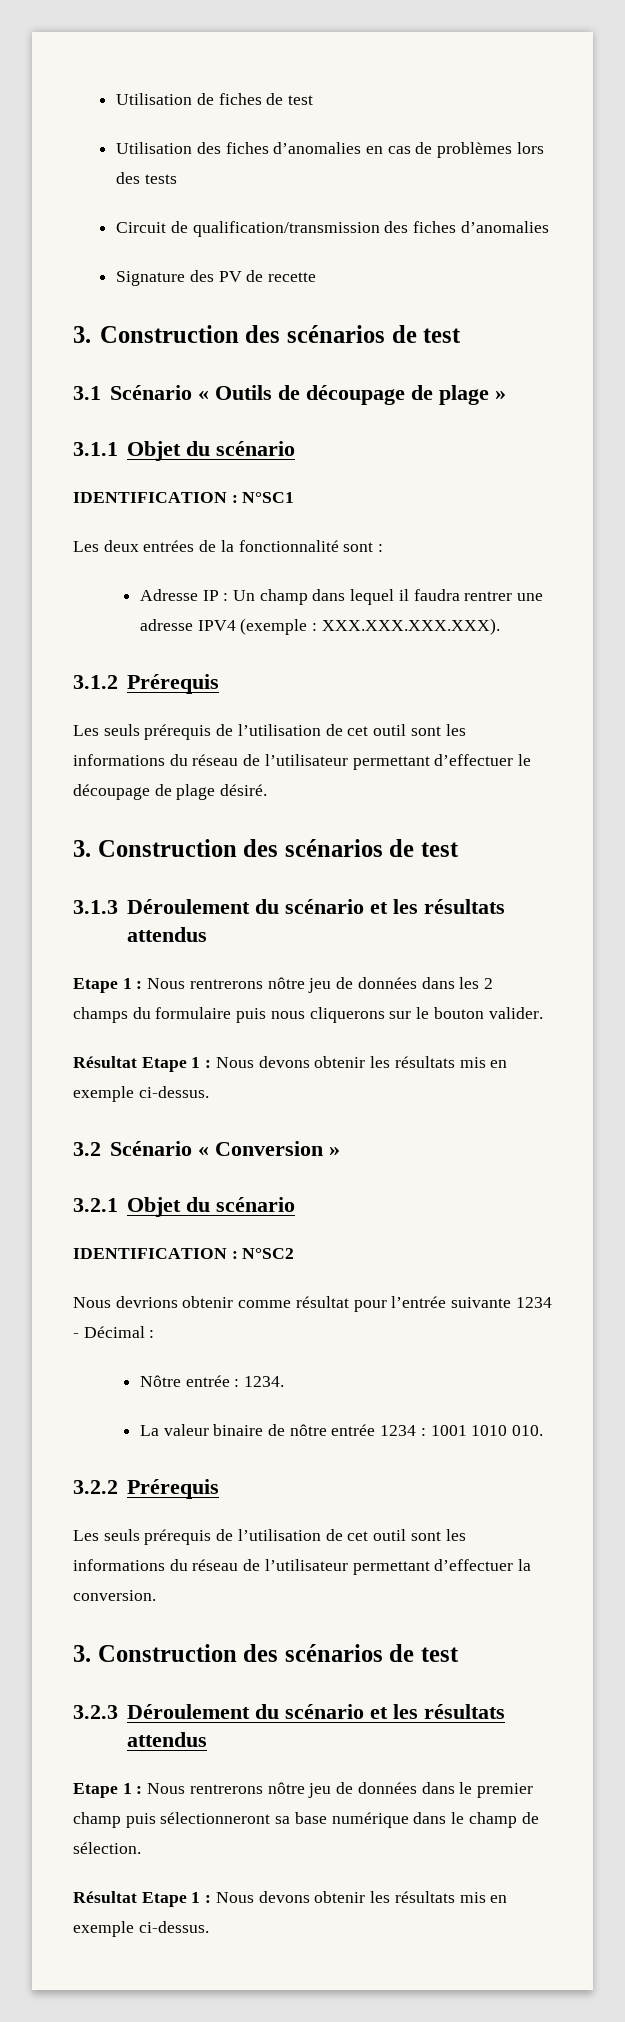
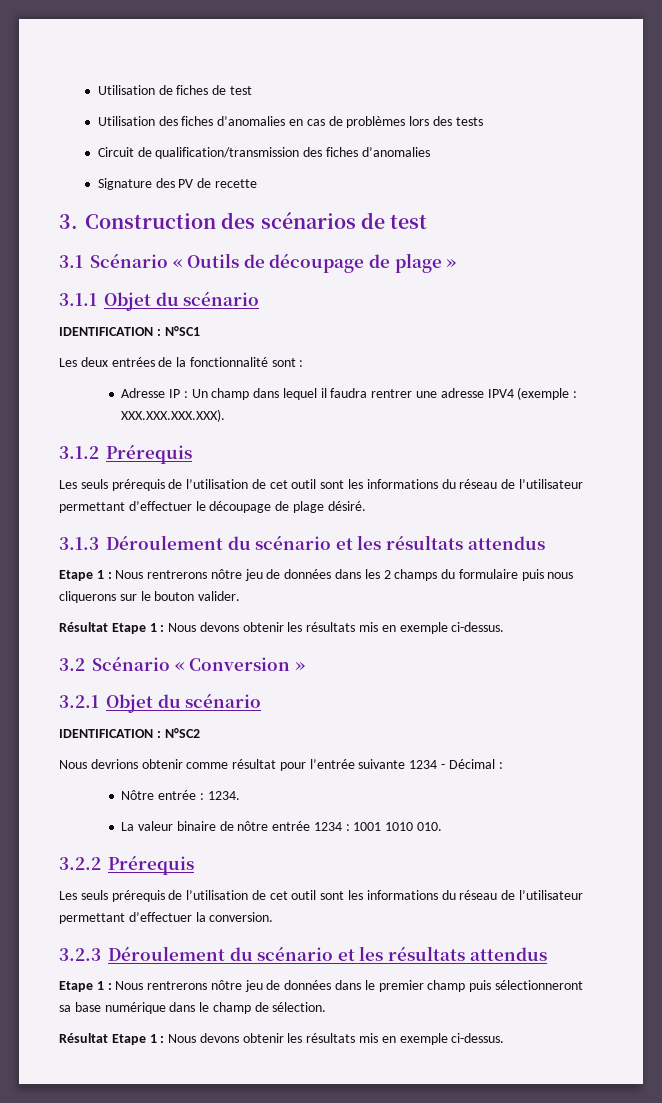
  Les seuls prérequis de l’utilisation de cet outil sont les informations du réseau de l’utilisateur permettant d’effectuer le découpage de plage désiré.
- 3. Construction des scénarios de test
  Les seuls prérequis de l’utilisation de cet outil sont les informations du réseau de l’utilisateur permettant d’effectuer la conversion.
- 3. Construction des scénarios de test

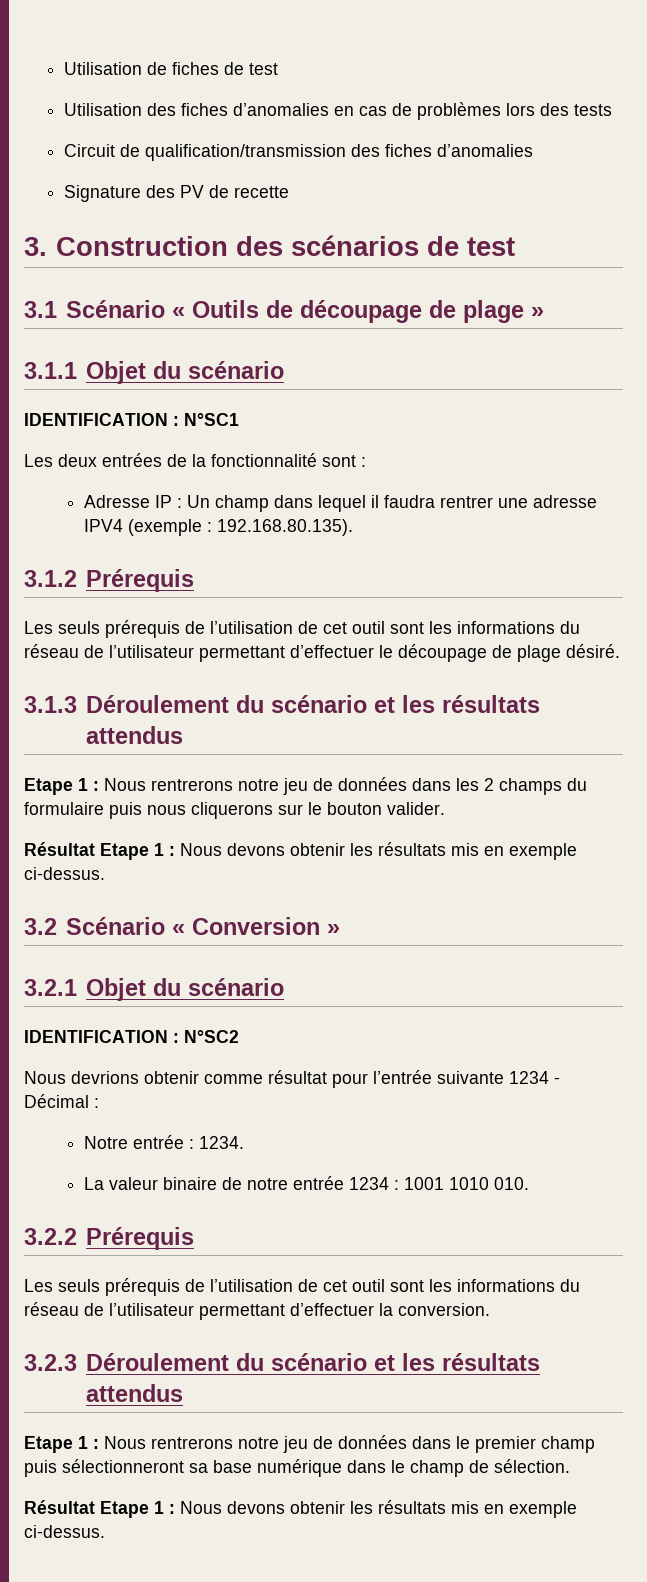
- Adresse IP : Un champ dans lequel il faudra rentrer une adresse IPV4 (exemple : XXX.XXX.XXX.XXX).
+ Adresse IP : Un champ dans lequel il faudra rentrer une adresse IPV4 (exemple : 192.168.80.135).
- Etape 1 : Nous rentrerons nôtre jeu de données dans les 2 champs du formulaire puis nous cliquerons sur le bouton valider.
+ Etape 1 : Nous rentrerons notre jeu de données dans les 2 champs du formulaire puis nous cliquerons sur le bouton valider.
- Nôtre entrée : 1234.
+ Notre entrée : 1234.
- La valeur binaire de nôtre entrée 1234 : 1001 1010 010.
+ La valeur binaire de notre entrée 1234 : 1001 1010 010.
- Etape 1 : Nous rentrerons nôtre jeu de données dans le premier champ puis sélectionneront sa base numérique dans le champ de sélection.
+ Etape 1 : Nous rentrerons notre jeu de données dans le premier champ puis sélectionneront sa base numérique dans le champ de sélection.

